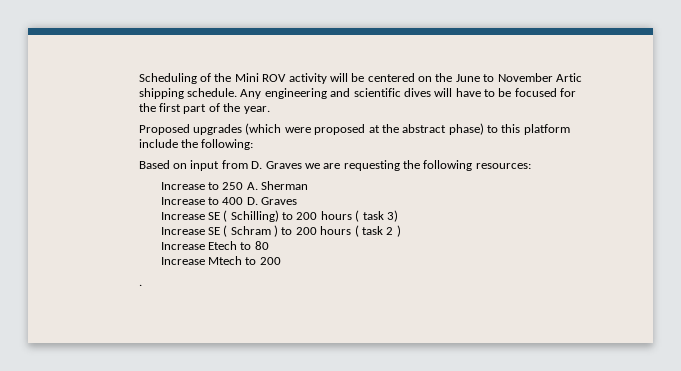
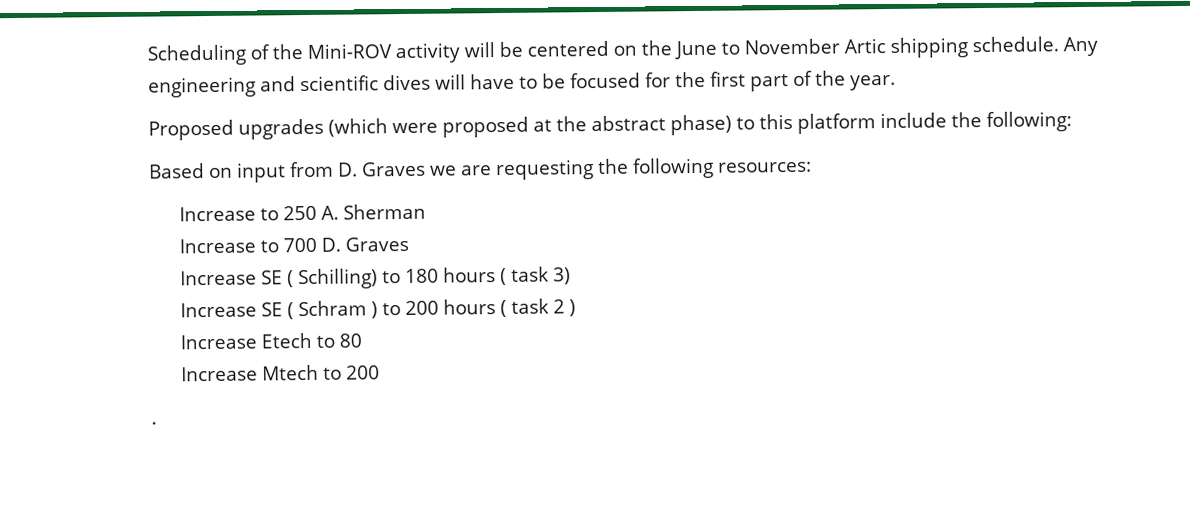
- Scheduling of the Mini ROV activity will be centered on the June to November Artic shipping schedule.
+ Scheduling of the Mini-ROV activity will be centered on the June to November Artic shipping schedule.
- Increase to 400 D. Graves
+ Increase to 700 D. Graves
- Increase SE ( Schilling) to 200 hours ( task 3)
+ Increase SE ( Schilling) to 180 hours ( task 3)

